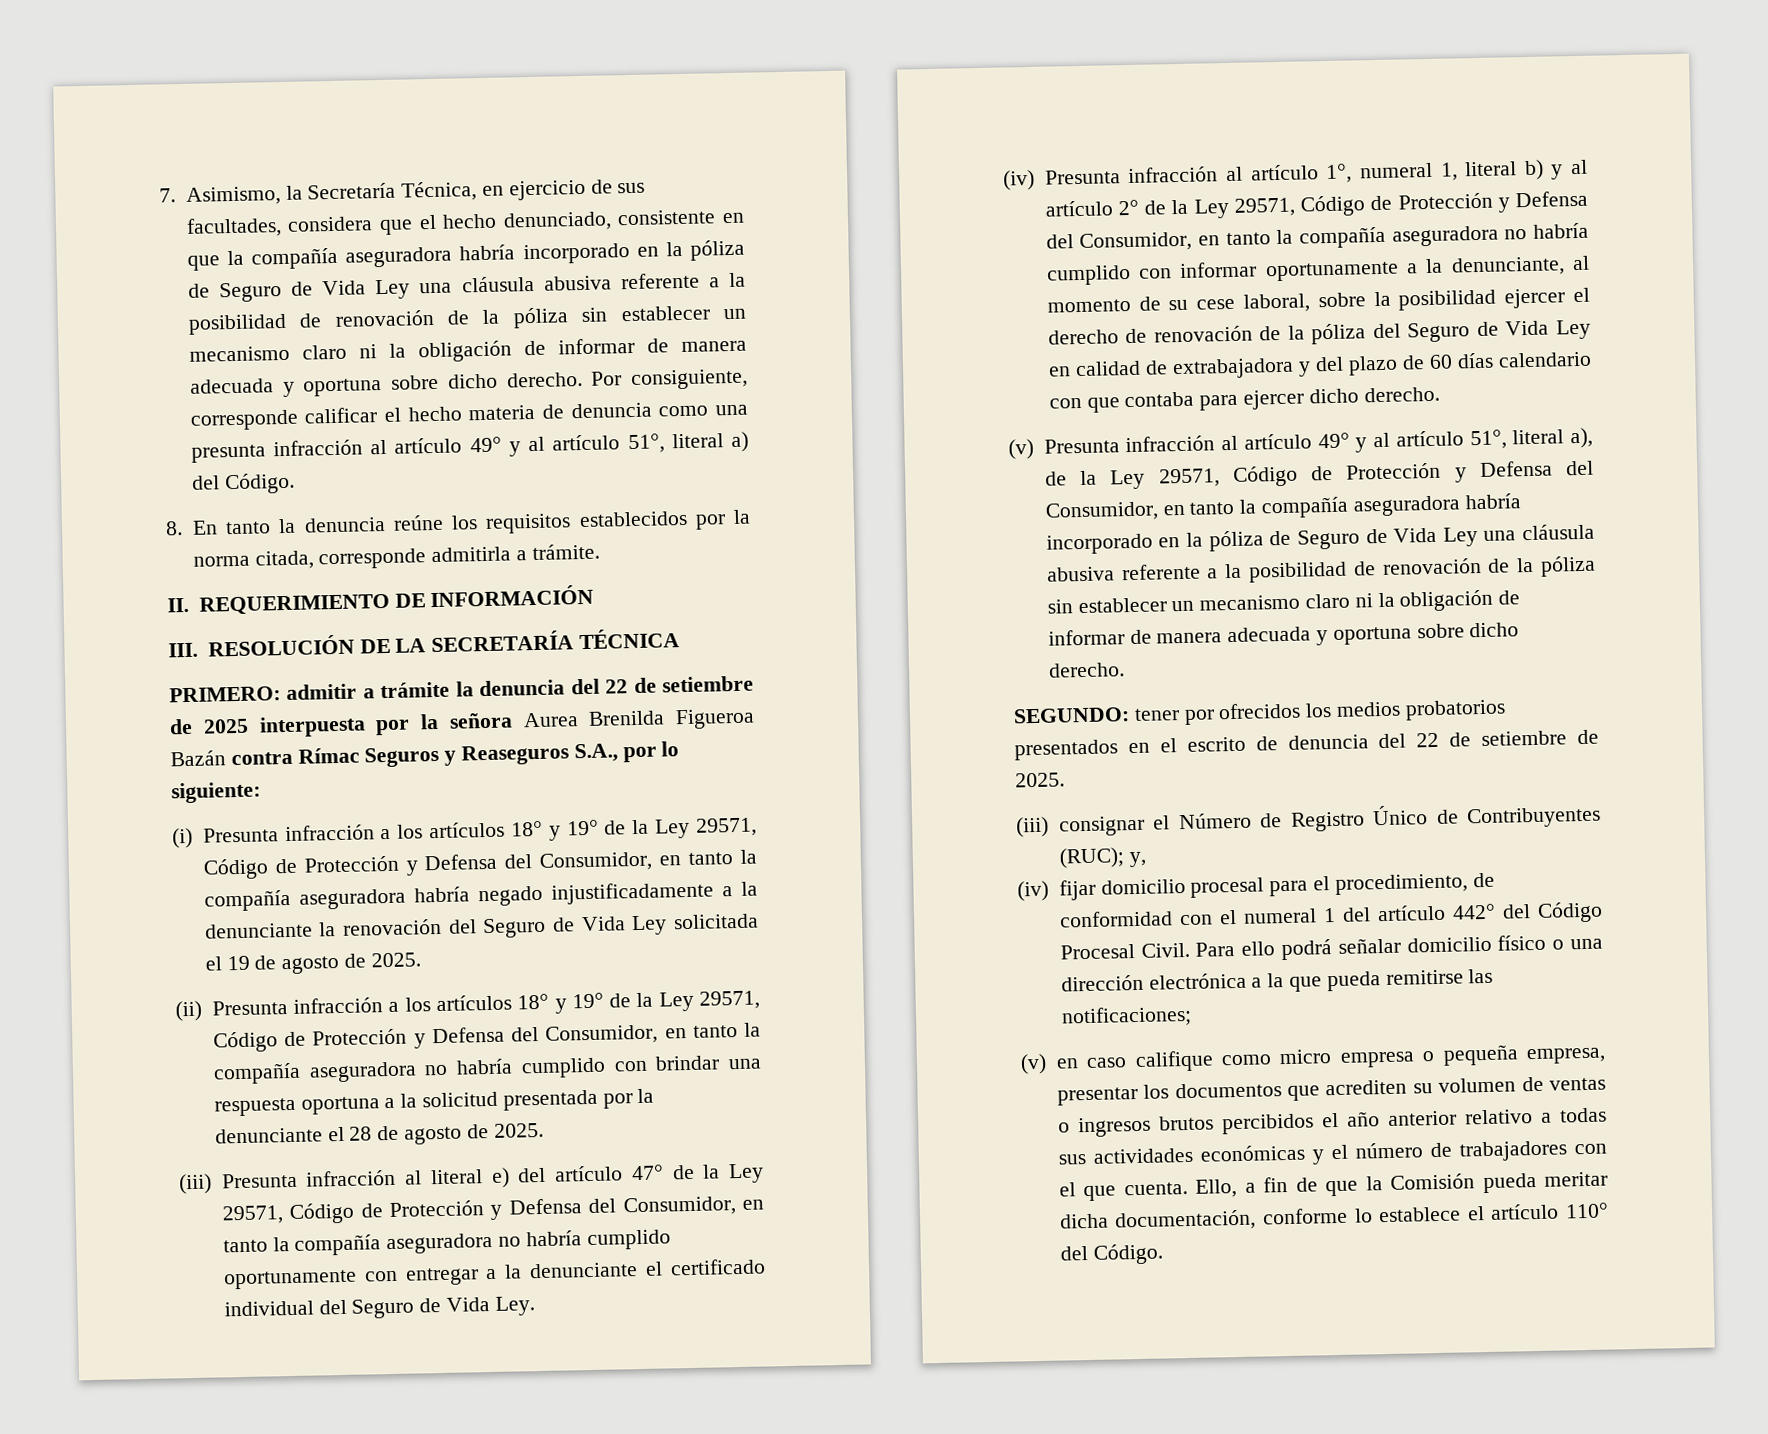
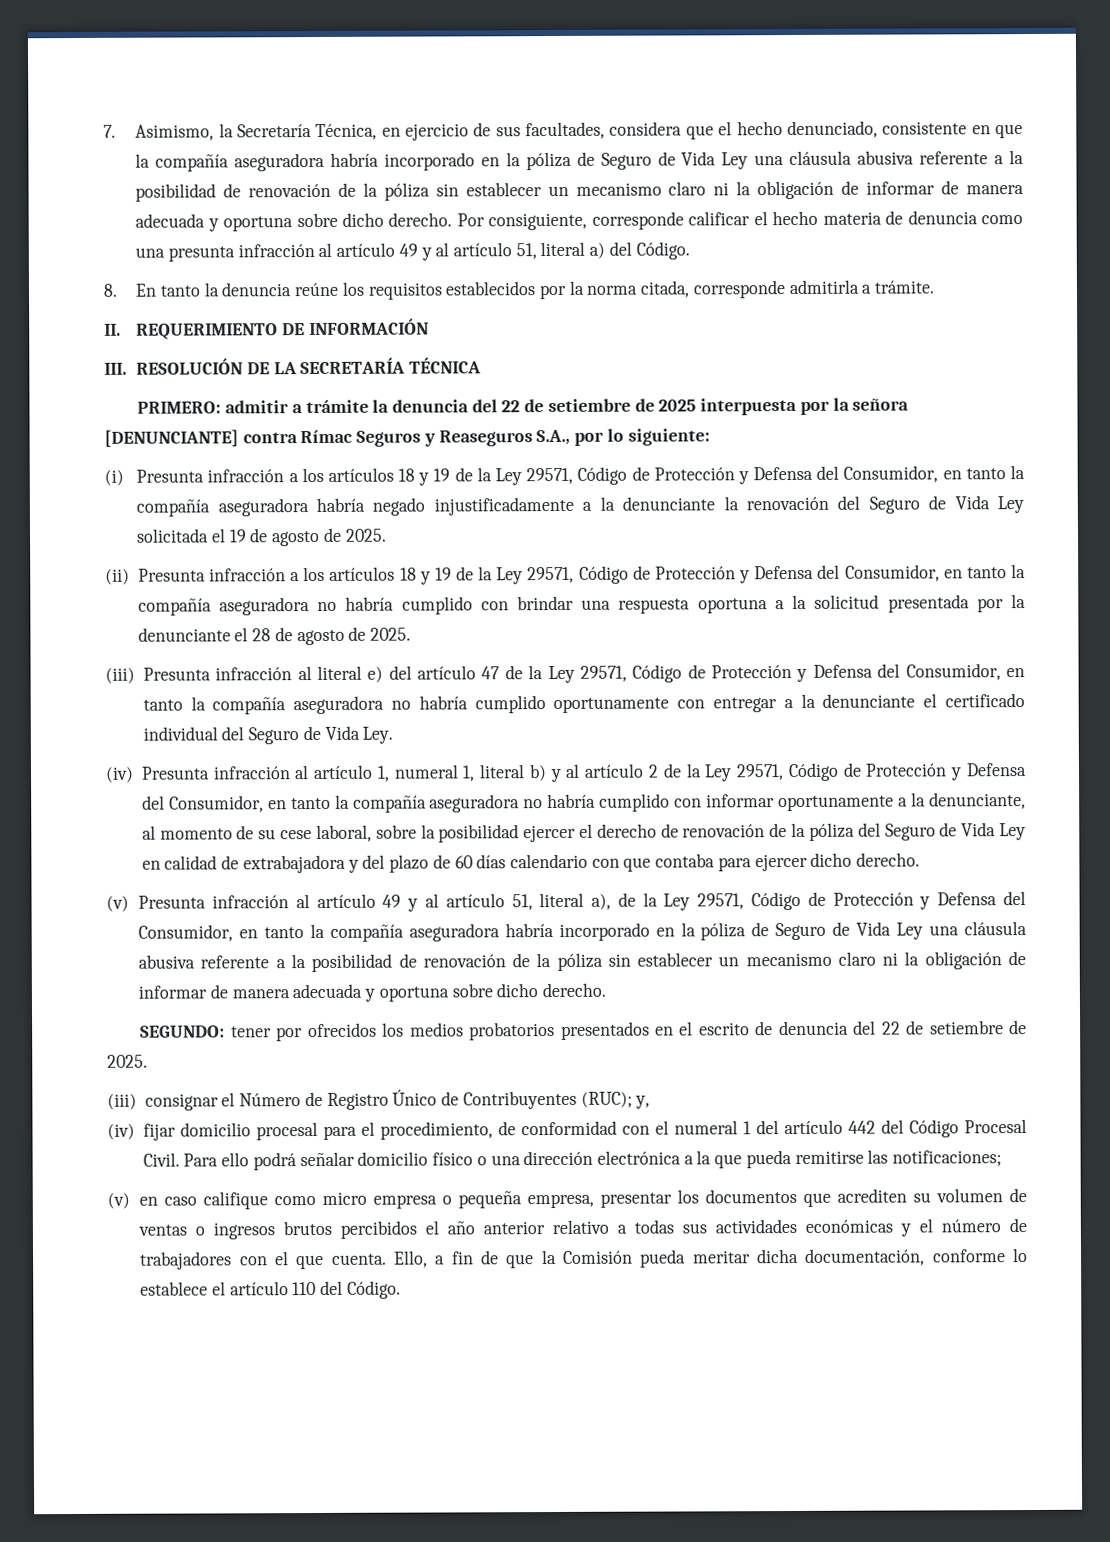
- Por consiguiente, corresponde calificar el hecho materia de denuncia como una presunta infracción al artículo 49° y al artículo 51°, literal a) del Código.
+ Por consiguiente, corresponde calificar el hecho materia de denuncia como una presunta infracción al artículo 49 y al artículo 51, literal a) del Código.
- PRIMERO: admitir a trámite la denuncia del 22 de setiembre de 2025 interpuesta por la señora Aurea Brenilda Figueroa Bazán contra Rímac Seguros y Reaseguros S.A., por lo siguiente:
+ PRIMERO: admitir a trámite la denuncia del 22 de setiembre de 2025 interpuesta por la señora [DENUNCIANTE] contra Rímac Seguros y Reaseguros S.A., por lo siguiente:
- (i) Presunta infracción a los artículos 18° y 19° de la Ley 29571, Código de Protección y Defensa del Consumidor, en tanto la compañía aseguradora habría negado injustificadamente a la denunciante la renovación del Seguro de Vida Ley solicitada el 19 de agosto de 2025.
+ (i) Presunta infracción a los artículos 18 y 19 de la Ley 29571, Código de Protección y Defensa del Consumidor, en tanto la compañía aseguradora habría negado injustificadamente a la denunciante la renovación del Seguro de Vida Ley solicitada el 19 de agosto de 2025.
- (ii) Presunta infracción a los artículos 18° y 19° de la Ley 29571, Código de Protección y Defensa del Consumidor, en tanto la compañía aseguradora no habría cumplido con brindar una respuesta oportuna a la solicitud presentada por la denunciante el 28 de agosto de 2025.
+ (ii) Presunta infracción a los artículos 18 y 19 de la Ley 29571, Código de Protección y Defensa del Consumidor, en tanto la compañía aseguradora no habría cumplido con brindar una respuesta oportuna a la solicitud presentada por la denunciante el 28 de agosto de 2025.
- (iii) Presunta infracción al literal e) del artículo 47° de la Ley 29571, Código de Protección y Defensa del Consumidor, en tanto la compañía aseguradora no habría cumplido oportunamente con entregar a la denunciante el certificado individual del Seguro de Vida Ley.
+ (iii) Presunta infracción al literal e) del artículo 47 de la Ley 29571, Código de Protección y Defensa del Consumidor, en tanto la compañía aseguradora no habría cumplido oportunamente con entregar a la denunciante el certificado individual del Seguro de Vida Ley.
- (iv) Presunta infracción al artículo 1°, numeral 1, literal b) y al artículo 2° de la Ley 29571, Código de Protección y Defensa del Consumidor, en tanto la compañía aseguradora no habría cumplido con informar oportunamente a la denunciante, al momento de su cese laboral, sobre la posibilidad ejercer el derecho de renovación de la póliza del Seguro de Vida Ley en calidad de extrabajadora y del plazo de 60 días calendario con que contaba para ejercer dicho derecho.
+ (iv) Presunta infracción al artículo 1, numeral 1, literal b) y al artículo 2 de la Ley 29571, Código de Protección y Defensa del Consumidor, en tanto la compañía aseguradora no habría cumplido con informar oportunamente a la denunciante, al momento de su cese laboral, sobre la posibilidad ejercer el derecho de renovación de la póliza del Seguro de Vida Ley en calidad de extrabajadora y del plazo de 60 días calendario con que contaba para ejercer dicho derecho.
- (v) Presunta infracción al artículo 49° y al artículo 51°, literal a), de la Ley 29571, Código de Protección y Defensa del Consumidor, en tanto la compañía aseguradora habría incorporado en la póliza de Seguro de Vida Ley una cláusula abusiva referente a la posibilidad de renovación de la póliza sin establecer un mecanismo claro ni la obligación de informar de manera adecuada y oportuna sobre dicho derecho.
+ (v) Presunta infracción al artículo 49 y al artículo 51, literal a), de la Ley 29571, Código de Protección y Defensa del Consumidor, en tanto la compañía aseguradora habría incorporado en la póliza de Seguro de Vida Ley una cláusula abusiva referente a la posibilidad de renovación de la póliza sin establecer un mecanismo claro ni la obligación de informar de manera adecuada y oportuna sobre dicho derecho.
- (iv) fijar domicilio procesal para el procedimiento, de conformidad con el numeral 1 del artículo 442° del Código Procesal Civil.
+ (iv) fijar domicilio procesal para el procedimiento, de conformidad con el numeral 1 del artículo 442 del Código Procesal Civil.
- Ello, a fin de que la Comisión pueda meritar dicha documentación, conforme lo establece el artículo 110° del Código.
+ Ello, a fin de que la Comisión pueda meritar dicha documentación, conforme lo establece el artículo 110 del Código.

